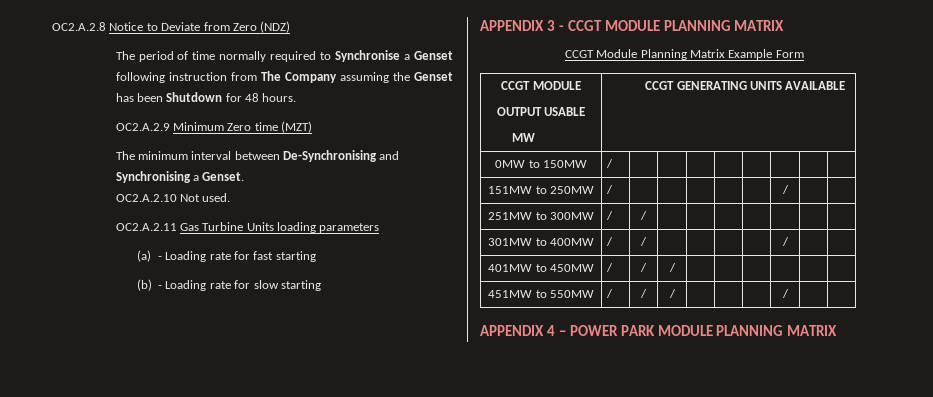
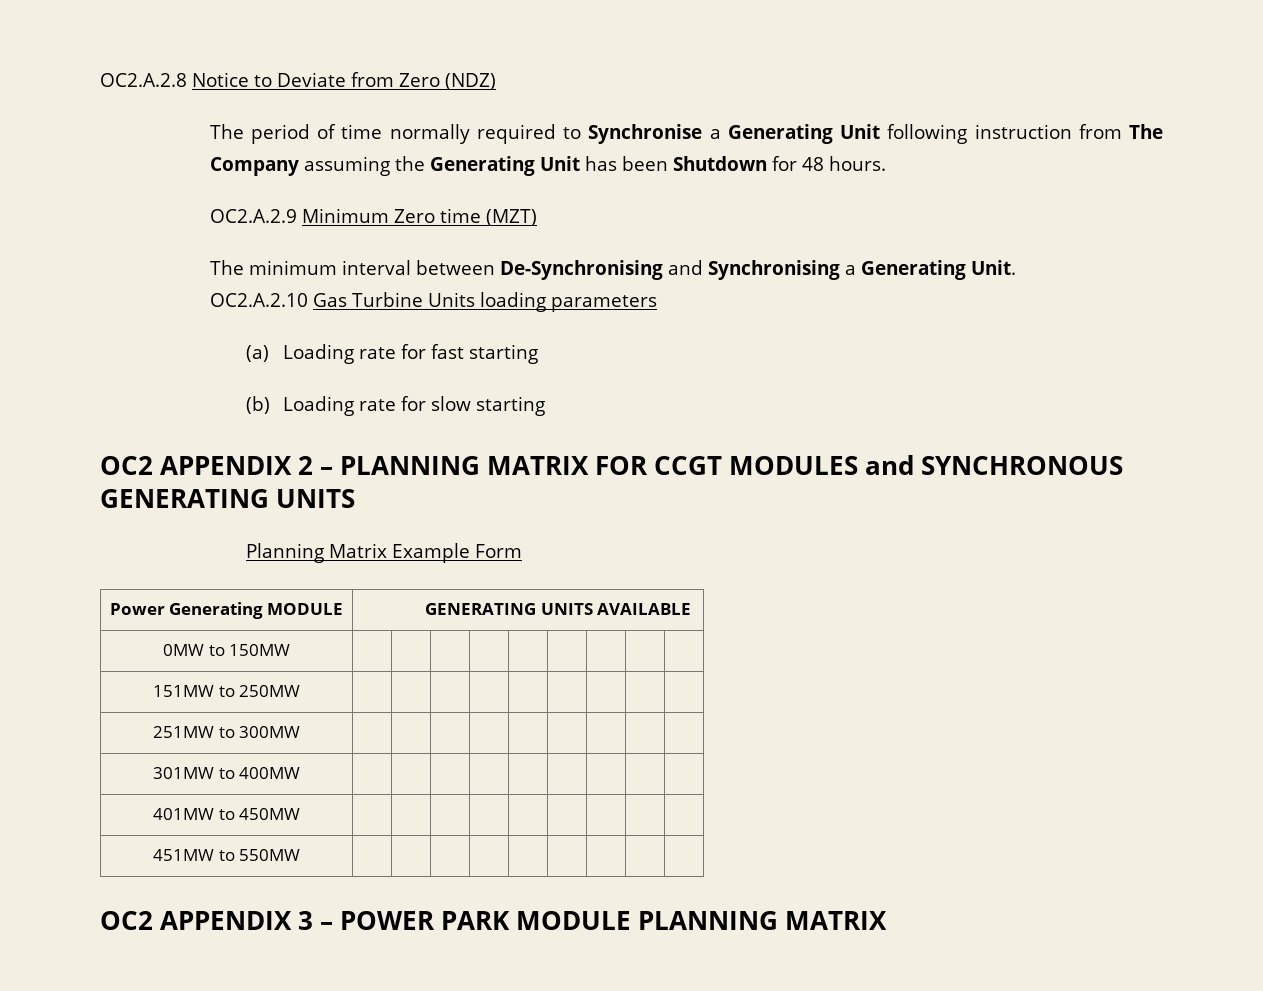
- The period of time normally required to Synchronise a Genset following instruction from The Company assuming the Genset has been Shutdown for 48 hours.
+ The period of time normally required to Synchronise a Generating Unit following instruction from The Company assuming the Generating Unit has been Shutdown for 48 hours.
- The minimum interval between De-Synchronising and Synchronising a Genset.
+ The minimum interval between De-Synchronising and Synchronising a Generating Unit.
- OC2.A.2.10 Not used.
- OC2.A.2.11 Gas Turbine Units loading parameters
+ OC2.A.2.10 Gas Turbine Units loading parameters
- (a) - Loading rate for fast starting
+ (a) Loading rate for fast starting
- (b) - Loading rate for slow starting
+ (b) Loading rate for slow starting
- APPENDIX 3 - CCGT MODULE PLANNING MATRIX
- CCGT Module Planning Matrix Example Form
- CCGT MODULE
- OUTPUT USABLE
- MW | CCGT GENERATING UNITS AVAILABLE
+ OC2 APPENDIX 2 – PLANNING MATRIX FOR CCGT MODULES and SYNCHRONOUS GENERATING UNITS
+ Planning Matrix Example Form
+ Power Generating MODULE | GENERATING UNITS AVAILABLE
- 0MW to 150MW | / | | | | | | | |
+ 0MW to 150MW | | | | | | | | |
- 151MW to 250MW | / | | | | | | / | |
+ 151MW to 250MW | | | | | | | | |
- 251MW to 300MW | / | / | | | | | | |
+ 251MW to 300MW | | | | | | | | |
- 301MW to 400MW | / | / | | | | | / | |
+ 301MW to 400MW | | | | | | | | |
- 401MW to 450MW | / | / | / | | | | | |
+ 401MW to 450MW | | | | | | | | |
- 451MW to 550MW | / | / | / | | | | / | |
- APPENDIX 4 – POWER PARK MODULE PLANNING MATRIX
+ 451MW to 550MW | | | | | | | | |
+ OC2 APPENDIX 3 – POWER PARK MODULE PLANNING MATRIX

